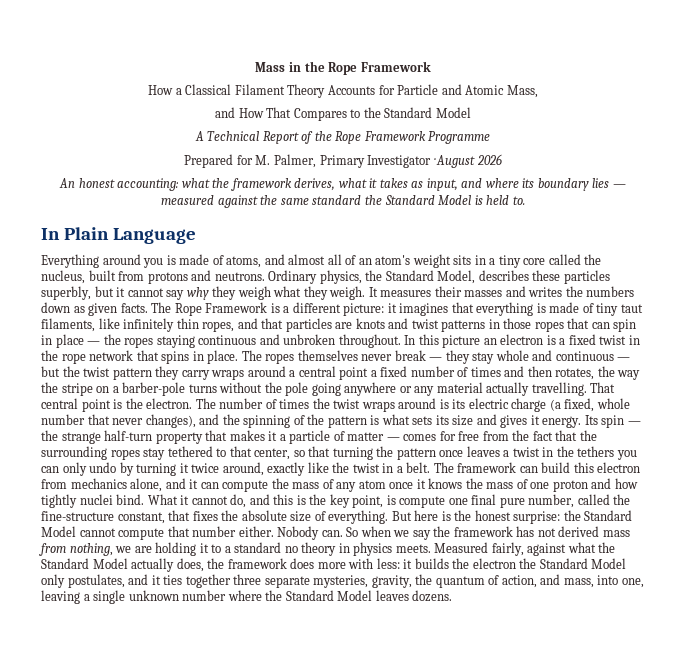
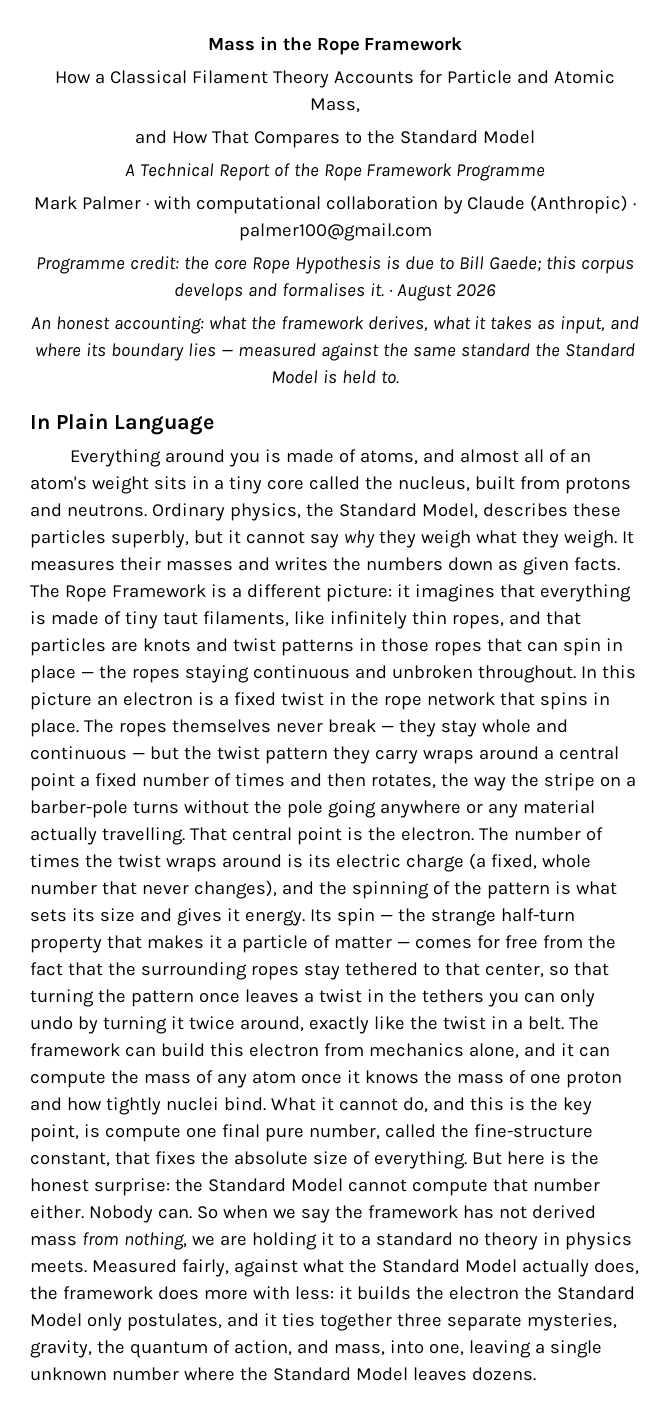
- Prepared for M. Palmer, Primary Investigator · August 2026
+ Mark Palmer · with computational collaboration by Claude (Anthropic) · palmer100@gmail.com
+ Programme credit: the core Rope Hypothesis is due to Bill Gaede; this corpus develops and formalises it. · August 2026

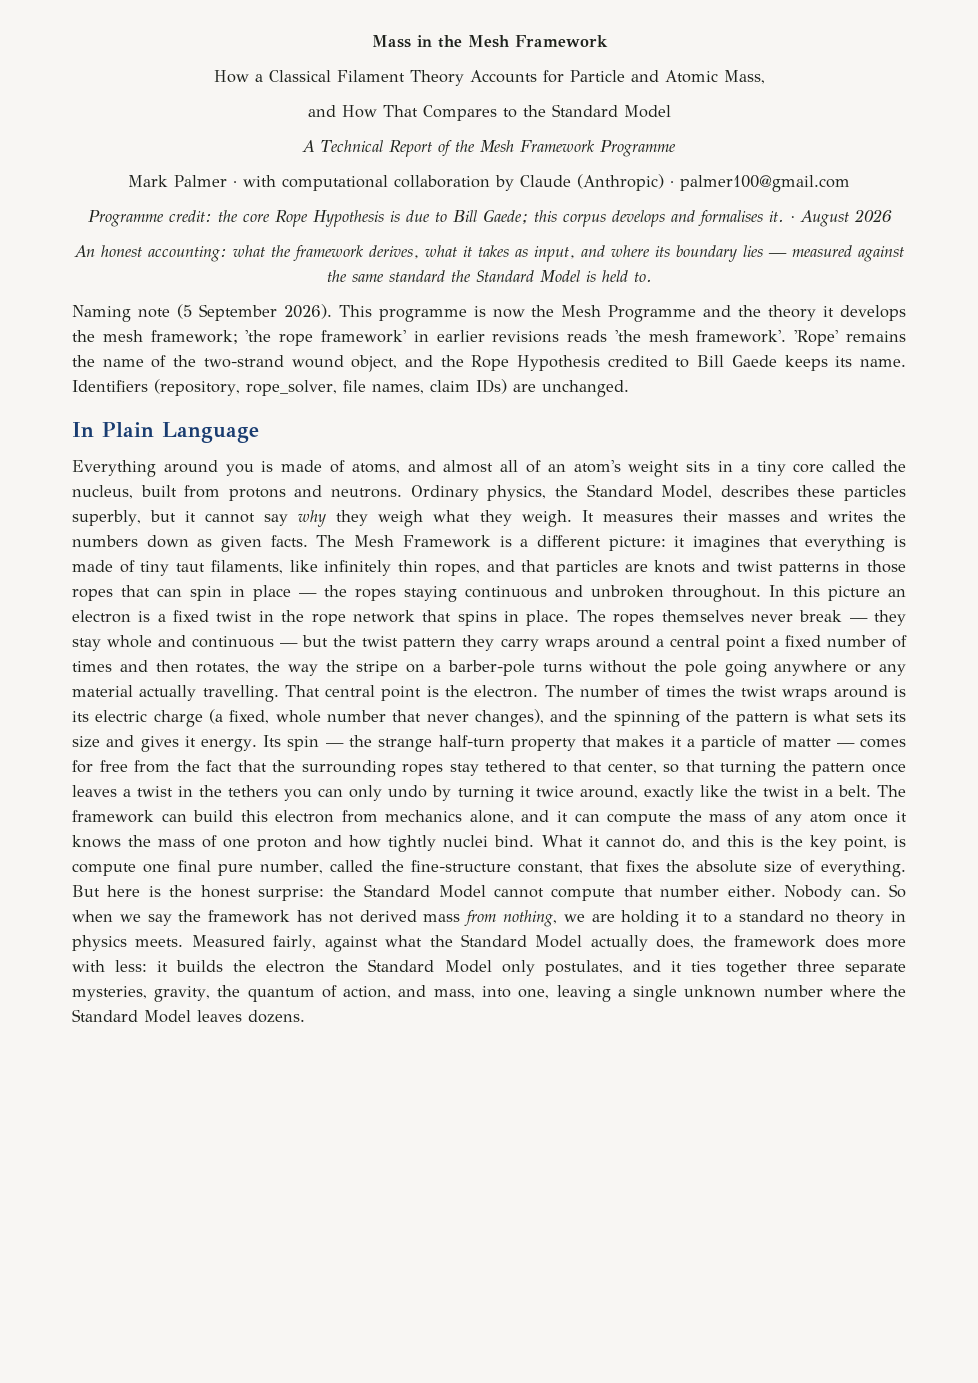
- Mass in the Rope Framework
+ Mass in the Mesh Framework
- A Technical Report of the Rope Framework Programme
+ A Technical Report of the Mesh Framework Programme
+ Naming note (5 September 2026). This programme is now the Mesh Programme and the theory it develops the mesh framework; 'the rope framework' in earlier revisions reads 'the mesh framework'. 'Rope' remains the name of the two-strand wound object, and the Rope Hypothesis credited to Bill Gaede keeps its name. Identifiers (repository, rope_solver, file names, claim IDs) are unchanged.
- The Rope Framework is a different picture: it imagines that everything is made of tiny taut filaments, like infinitely thin ropes, and that particles are knots and twist patterns in those ropes that can spin in place — the ropes staying continuous and unbroken throughout.
+ The Mesh Framework is a different picture: it imagines that everything is made of tiny taut filaments, like infinitely thin ropes, and that particles are knots and twist patterns in those ropes that can spin in place — the ropes staying continuous and unbroken throughout.

